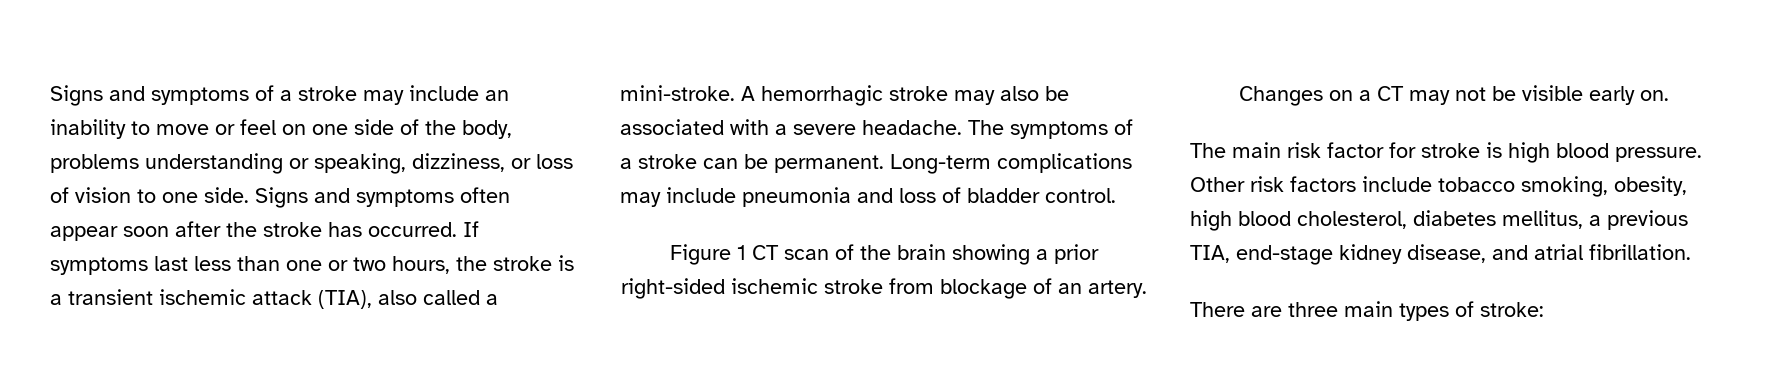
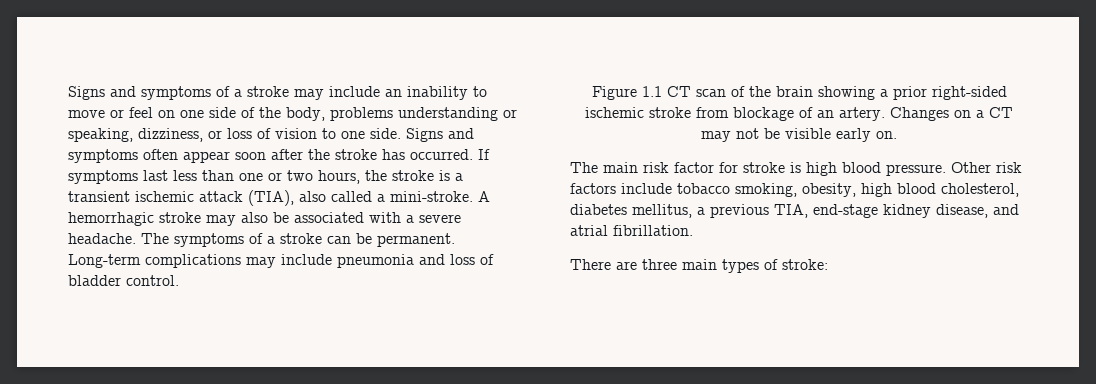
- Figure 1 CT scan of the brain showing a prior right-sided ischemic stroke from blockage of an artery.
+ Figure 1.1 CT scan of the brain showing a prior right-sided ischemic stroke from blockage of an artery.

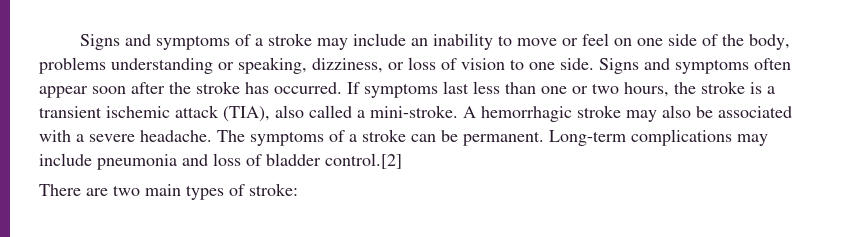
- Long-term complications may include pneumonia and loss of bladder control.
- Figure 1.1 CT scan of the brain showing a prior right-sided ischemic stroke from blockage of an artery. Changes on a CT may not be visible early on.
- The main risk factor for stroke is high blood pressure. Other risk factors include tobacco smoking, obesity, high blood cholesterol, diabetes mellitus, a previous TIA, end-stage kidney disease, and atrial fibrillation.
+ Long-term complications may include pneumonia and loss of bladder control.[2]
- There are three main types of stroke:
+ There are two main types of stroke:

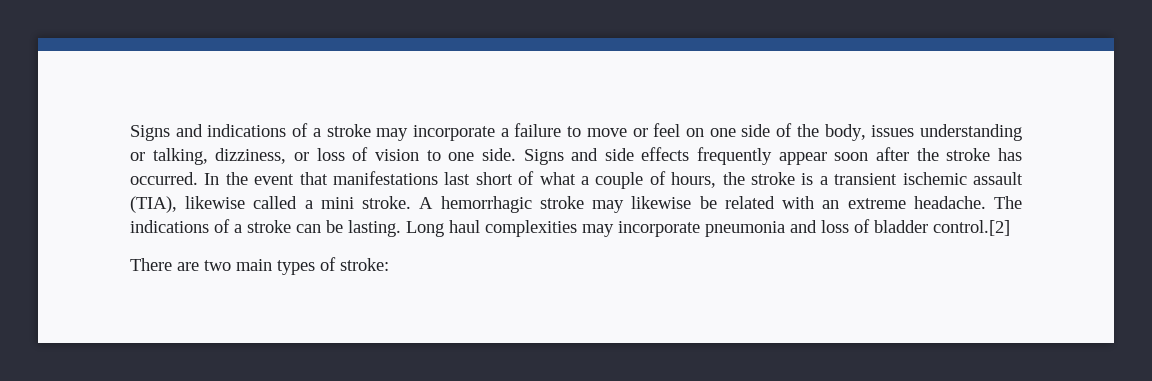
- Signs and symptoms of a stroke may include an inability to move or feel on one side of the body, problems understanding or speaking, dizziness, or loss of vision to one side.
+ Signs and indications of a stroke may incorporate a failure to move or feel on one side of the body, issues understanding or talking, dizziness, or loss of vision to one side.
- Signs and symptoms often appear soon after the stroke has occurred.
+ Signs and side effects frequently appear soon after the stroke has occurred.
- If symptoms last less than one or two hours, the stroke is a transient ischemic attack (TIA), also called a mini-stroke. A hemorrhagic stroke may also be associated with a severe headache.
+ In the event that manifestations last short of what a couple of hours, the stroke is a transient ischemic assault (TIA), likewise called a mini stroke. A hemorrhagic stroke may likewise be related with an extreme headache.
- The symptoms of a stroke can be permanent. Long-term complications may include pneumonia and loss of bladder control.[2]
+ The indications of a stroke can be lasting. Long haul complexities may incorporate pneumonia and loss of bladder control.[2]

